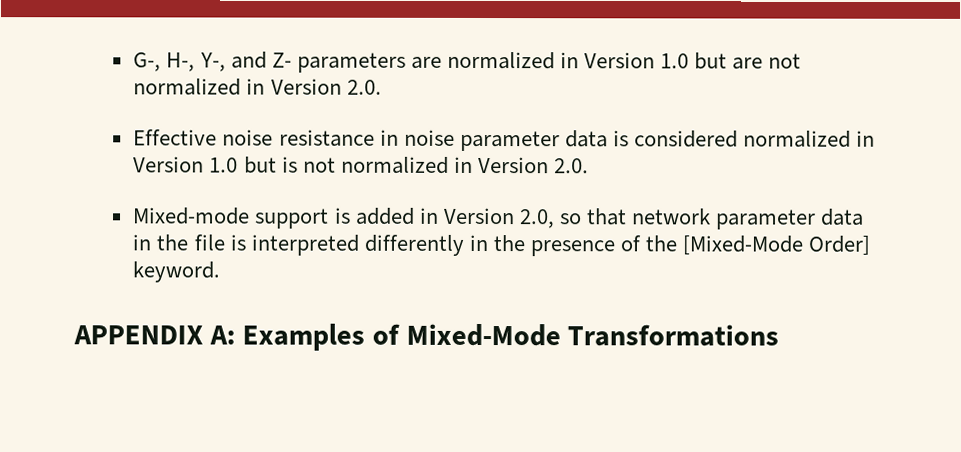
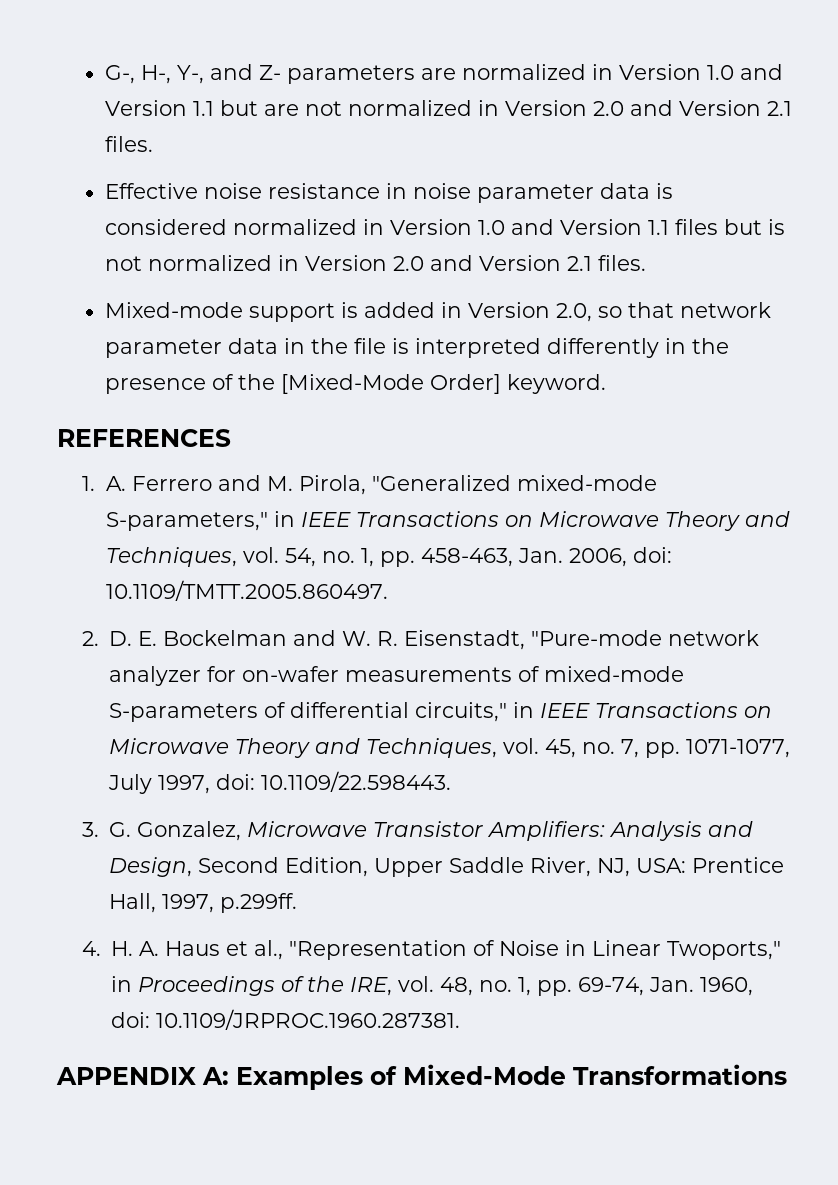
- G-, H-, Y-, and Z- parameters are normalized in Version 1.0 but are not normalized in Version 2.0.
+ G-, H-, Y-, and Z- parameters are normalized in Version 1.0 and Version 1.1 but are not normalized in Version 2.0 and Version 2.1 files.
- Effective noise resistance in noise parameter data is considered normalized in Version 1.0 but is not normalized in Version 2.0.
+ Effective noise resistance in noise parameter data is considered normalized in Version 1.0 and Version 1.1 files but is not normalized in Version 2.0 and Version 2.1 files.
+ REFERENCES
+ 1. A. Ferrero and M. Pirola, "Generalized mixed-mode S-parameters," in IEEE Transactions on Microwave Theory and Techniques, vol. 54, no. 1, pp. 458-463, Jan. 2006, doi: 10.1109/TMTT.2005.860497.
+ 2. D. E. Bockelman and W. R. Eisenstadt, "Pure-mode network analyzer for on-wafer measurements of mixed-mode S-parameters of differential circuits," in IEEE Transactions on Microwave Theory and Techniques, vol. 45, no. 7, pp. 1071-1077, July 1997, doi: 10.1109/22.598443.
+ 3. G. Gonzalez, Microwave Transistor Amplifiers: Analysis and Design, Second Edition, Upper Saddle River, NJ, USA: Prentice Hall, 1997, p.299ff.
+ 4. H. A. Haus et al., "Representation of Noise in Linear Twoports," in Proceedings of the IRE, vol. 48, no. 1, pp. 69-74, Jan. 1960, doi: 10.1109/JRPROC.1960.287381.

